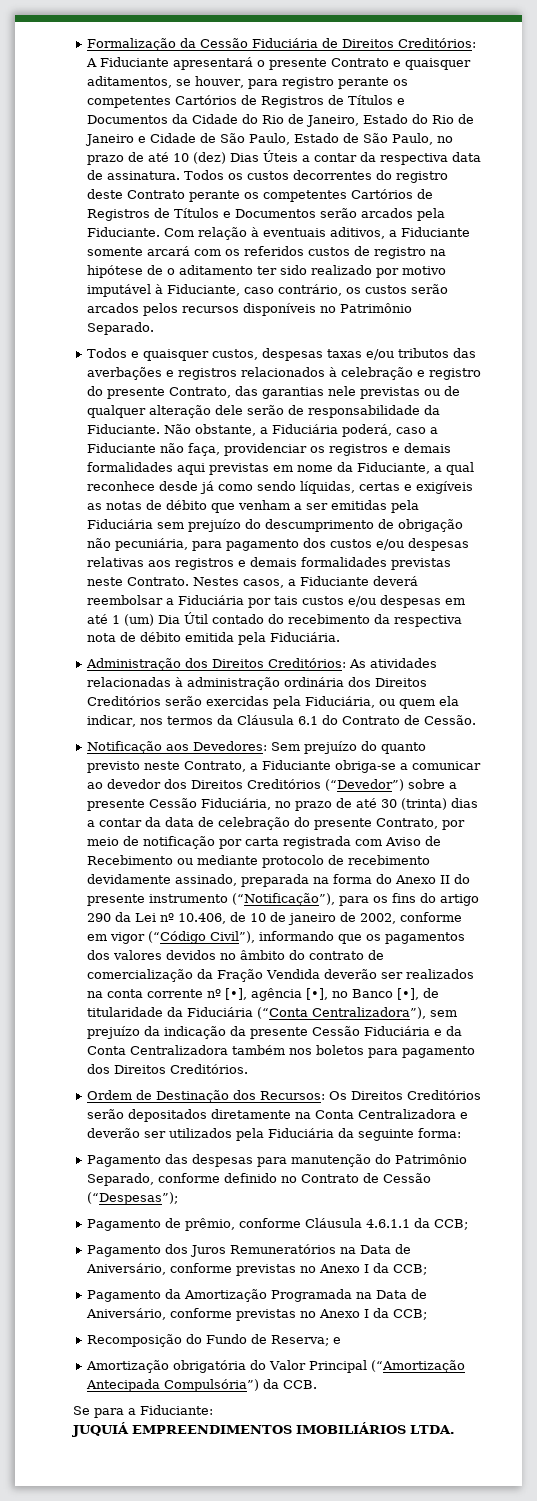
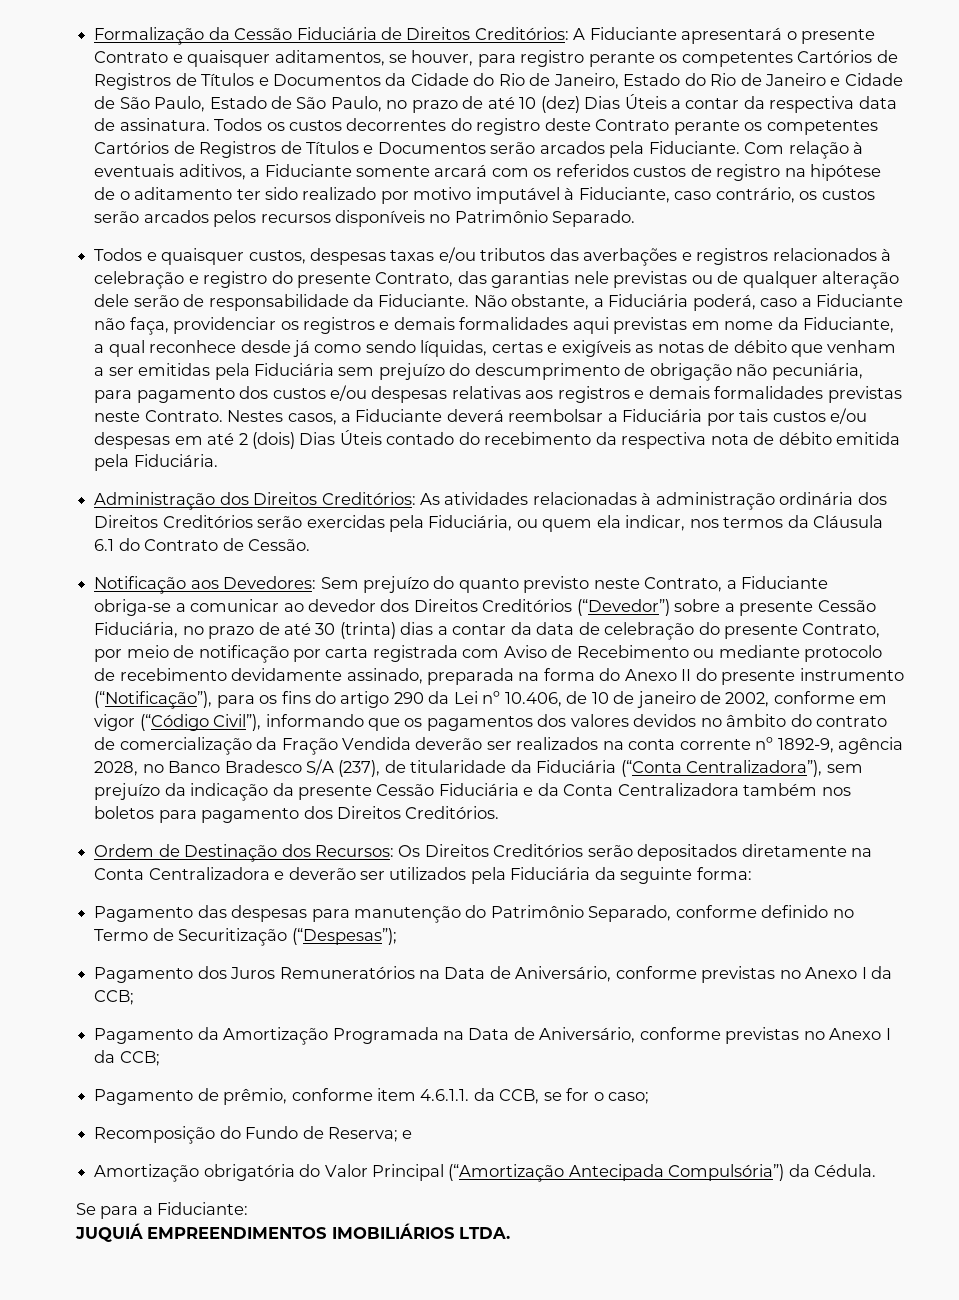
- Nestes casos, a Fiduciante deverá reembolsar a Fiduciária por tais custos e/ou despesas em até 1 (um) Dia Útil contado do recebimento da respectiva nota de débito emitida pela Fiduciária.
+ Nestes casos, a Fiduciante deverá reembolsar a Fiduciária por tais custos e/ou despesas em até 2 (dois) Dias Úteis contado do recebimento da respectiva nota de débito emitida pela Fiduciária.
- Sem prejuízo do quanto previsto neste Contrato, a Fiduciante obriga-se a comunicar ao devedor dos Direitos Creditórios (“Devedor”) sobre a presente Cessão Fiduciária, no prazo de até 30 (trinta) dias a contar da data de celebração do presente Contrato, por meio de notificação por carta registrada com Aviso de Recebimento ou mediante protocolo de recebimento devidamente assinado, preparada na forma do Anexo II do presente instrumento (“Notificação”), para os fins do artigo 290 da Lei nº 10.406, de 10 de janeiro de 2002, conforme em vigor (“Código Civil”), informando que os pagamentos dos valores devidos no âmbito do contrato de comercialização da Fração Vendida deverão ser realizados na conta corrente nº [•], agência [•], no Banco [•], de titularidade da Fiduciária (“Conta Centralizadora”), sem prejuízo da indicação da presente Cessão Fiduciária e da Conta Centralizadora também nos boletos para pagamento dos Direitos Creditórios.
+ Sem prejuízo do quanto previsto neste Contrato, a Fiduciante obriga-se a comunicar ao devedor dos Direitos Creditórios (“Devedor”) sobre a presente Cessão Fiduciária, no prazo de até 30 (trinta) dias a contar da data de celebração do presente Contrato, por meio de notificação por carta registrada com Aviso de Recebimento ou mediante protocolo de recebimento devidamente assinado, preparada na forma do Anexo II do presente instrumento (“Notificação”), para os fins do artigo 290 da Lei nº 10.406, de 10 de janeiro de 2002, conforme em vigor (“Código Civil”), informando que os pagamentos dos valores devidos no âmbito do contrato de comercialização da Fração Vendida deverão ser realizados na conta corrente nº 1892-9, agência 2028, no Banco Bradesco S/A (237), de titularidade da Fiduciária (“Conta Centralizadora”), sem prejuízo da indicação da presente Cessão Fiduciária e da Conta Centralizadora também nos boletos para pagamento dos Direitos Creditórios.
- Pagamento das despesas para manutenção do Patrimônio Separado, conforme definido no Contrato de Cessão (“Despesas”);
- Pagamento de prêmio, conforme Cláusula 4.6.1.1 da CCB;
+ Pagamento das despesas para manutenção do Patrimônio Separado, conforme definido no Termo de Securitização (“Despesas”);
+ Pagamento de prêmio, conforme item 4.6.1.1. da CCB, se for o caso;
- Amortização obrigatória do Valor Principal (“Amortização Antecipada Compulsória”) da CCB.
+ Amortização obrigatória do Valor Principal (“Amortização Antecipada Compulsória”) da Cédula.

